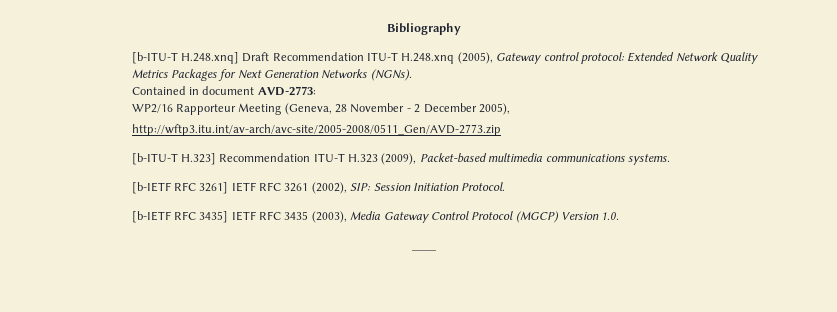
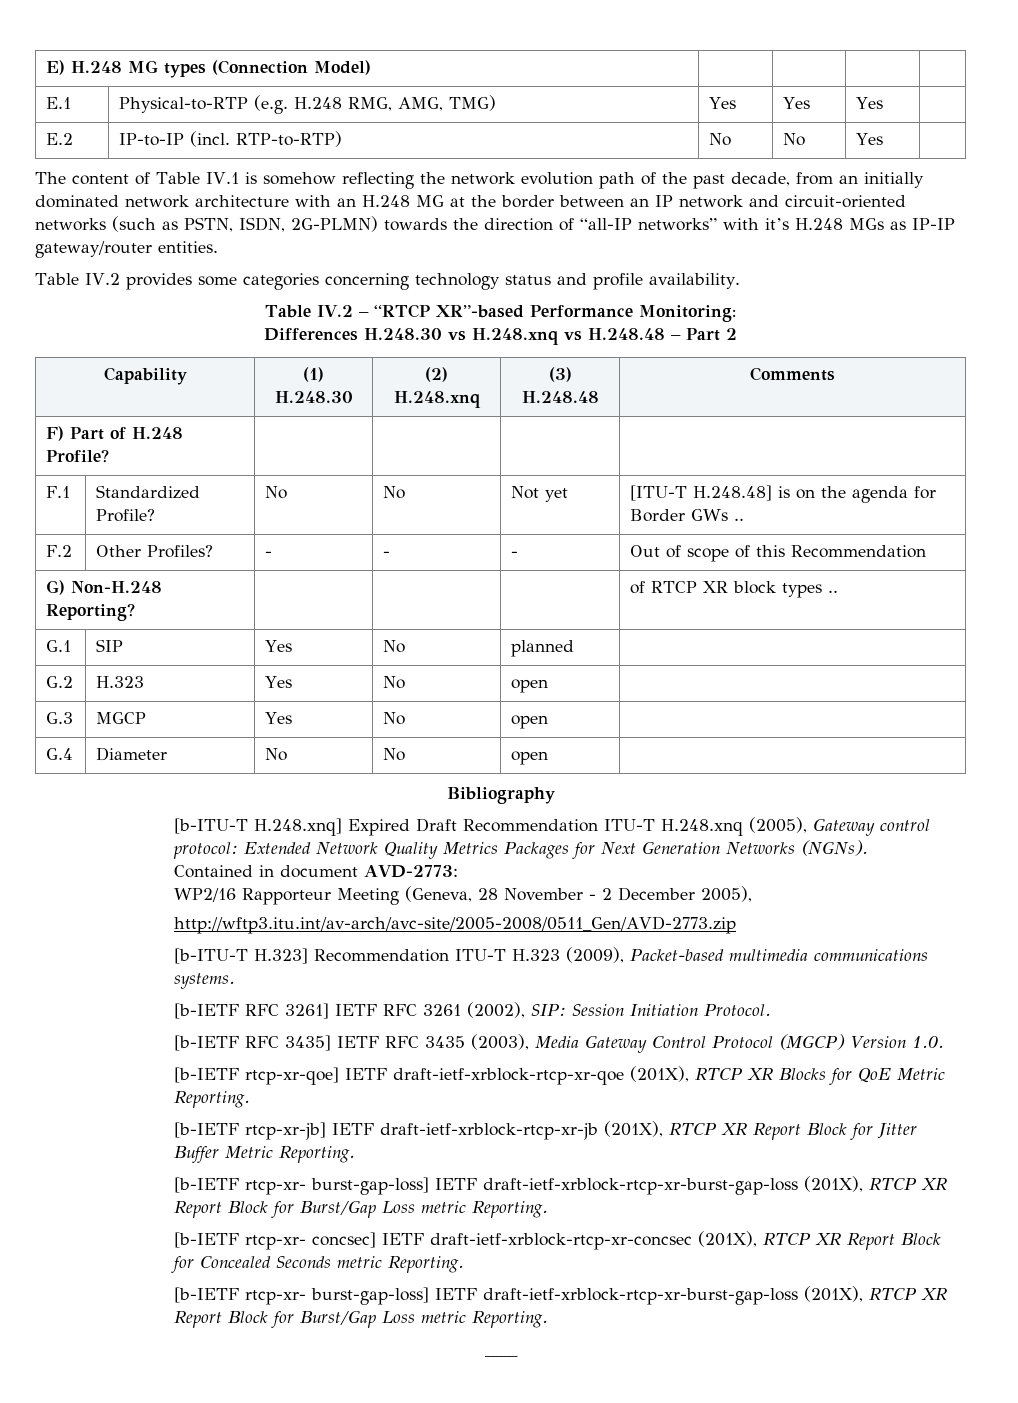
+ E) H.248 MG types (Connection Model) | | | |
+ E.1 | Physical-to-RTP (e.g. H.248 RMG, AMG, TMG) | Yes | Yes | Yes |
+ E.2 | IP-to-IP (incl. RTP-to-RTP) | No | No | Yes |
+ The content of Table IV.1 is somehow reflecting the network evolution path of the past decade, from an initially dominated network architecture with an H.248 MG at the border between an IP network and circuit-oriented networks (such as PSTN, ISDN, 2G-PLMN) towards the direction of “all-IP networks” with it’s H.248 MGs as IP-IP gateway/router entities.
+ Table IV.2 provides some categories concerning technology status and profile availability.
+ Table IV.2 – “RTCP XR”-based Performance Monitoring:
+ Differences H.248.30 vs H.248.xnq vs H.248.48 – Part 2
+ Capability | (1) H.248.30 | (2) H.248.xnq | (3) H.248.48 | Comments
+ F) Part of H.248 Profile? | | | |
+ F.1 | Standardized Profile? | No | No | Not yet | [ITU-T H.248.48] is on the agenda for Border GWs ..
+ F.2 | Other Profiles? | - | - | - | Out of scope of this Recommendation
+ G) Non-H.248 Reporting? | | | | of RTCP XR block types ..
+ G.1 | SIP | Yes | No | planned |
+ G.2 | H.323 | Yes | No | open |
+ G.3 | MGCP | Yes | No | open |
+ G.4 | Diameter | No | No | open |
- [b-ITU-T H.248.xnq] Draft Recommendation ITU-T H.248.xnq (2005), Gateway control protocol: Extended Network Quality Metrics Packages for Next Generation Networks (NGNs).
+ [b-ITU-T H.248.xnq] Expired Draft Recommendation ITU-T H.248.xnq (2005), Gateway control protocol: Extended Network Quality Metrics Packages for Next Generation Networks (NGNs).
+ [b-IETF rtcp-xr-qoe] IETF draft-ietf-xrblock-rtcp-xr-qoe (201X), RTCP XR Blocks for QoE Metric Reporting.
+ [b-IETF rtcp-xr-jb] IETF draft-ietf-xrblock-rtcp-xr-jb (201X), RTCP XR Report Block for Jitter Buffer Metric Reporting.
+ [b-IETF rtcp-xr- burst-gap-loss] IETF draft-ietf-xrblock-rtcp-xr-burst-gap-loss (201X), RTCP XR Report Block for Burst/Gap Loss metric Reporting.
+ [b-IETF rtcp-xr- concsec] IETF draft-ietf-xrblock-rtcp-xr-concsec (201X), RTCP XR Report Block for Concealed Seconds metric Reporting.
+ [b-IETF rtcp-xr- burst-gap-loss] IETF draft-ietf-xrblock-rtcp-xr-burst-gap-loss (201X), RTCP XR Report Block for Burst/Gap Loss metric Reporting.

